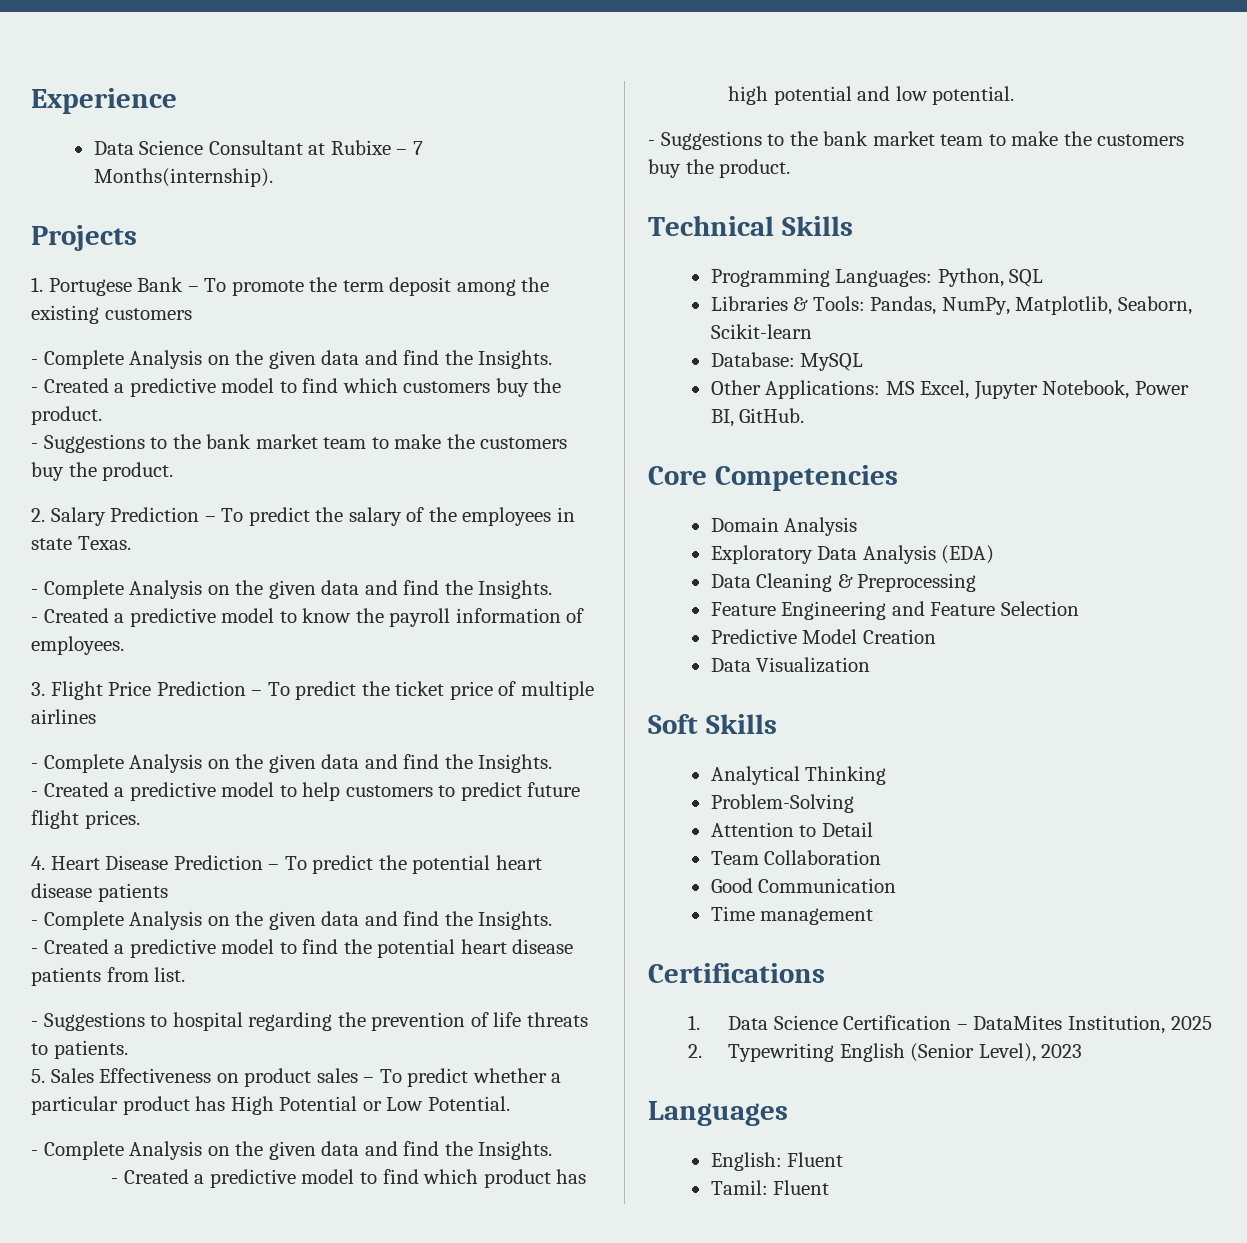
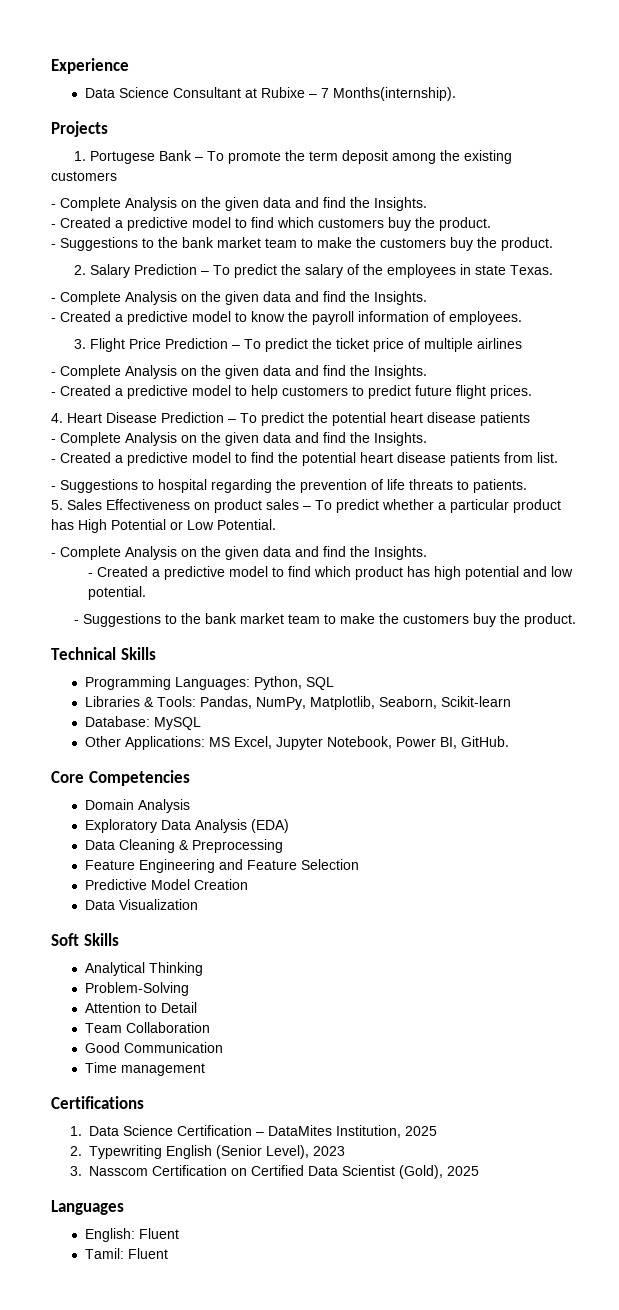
+ 3. Nasscom Certification on Certified Data Scientist (Gold), 2025

